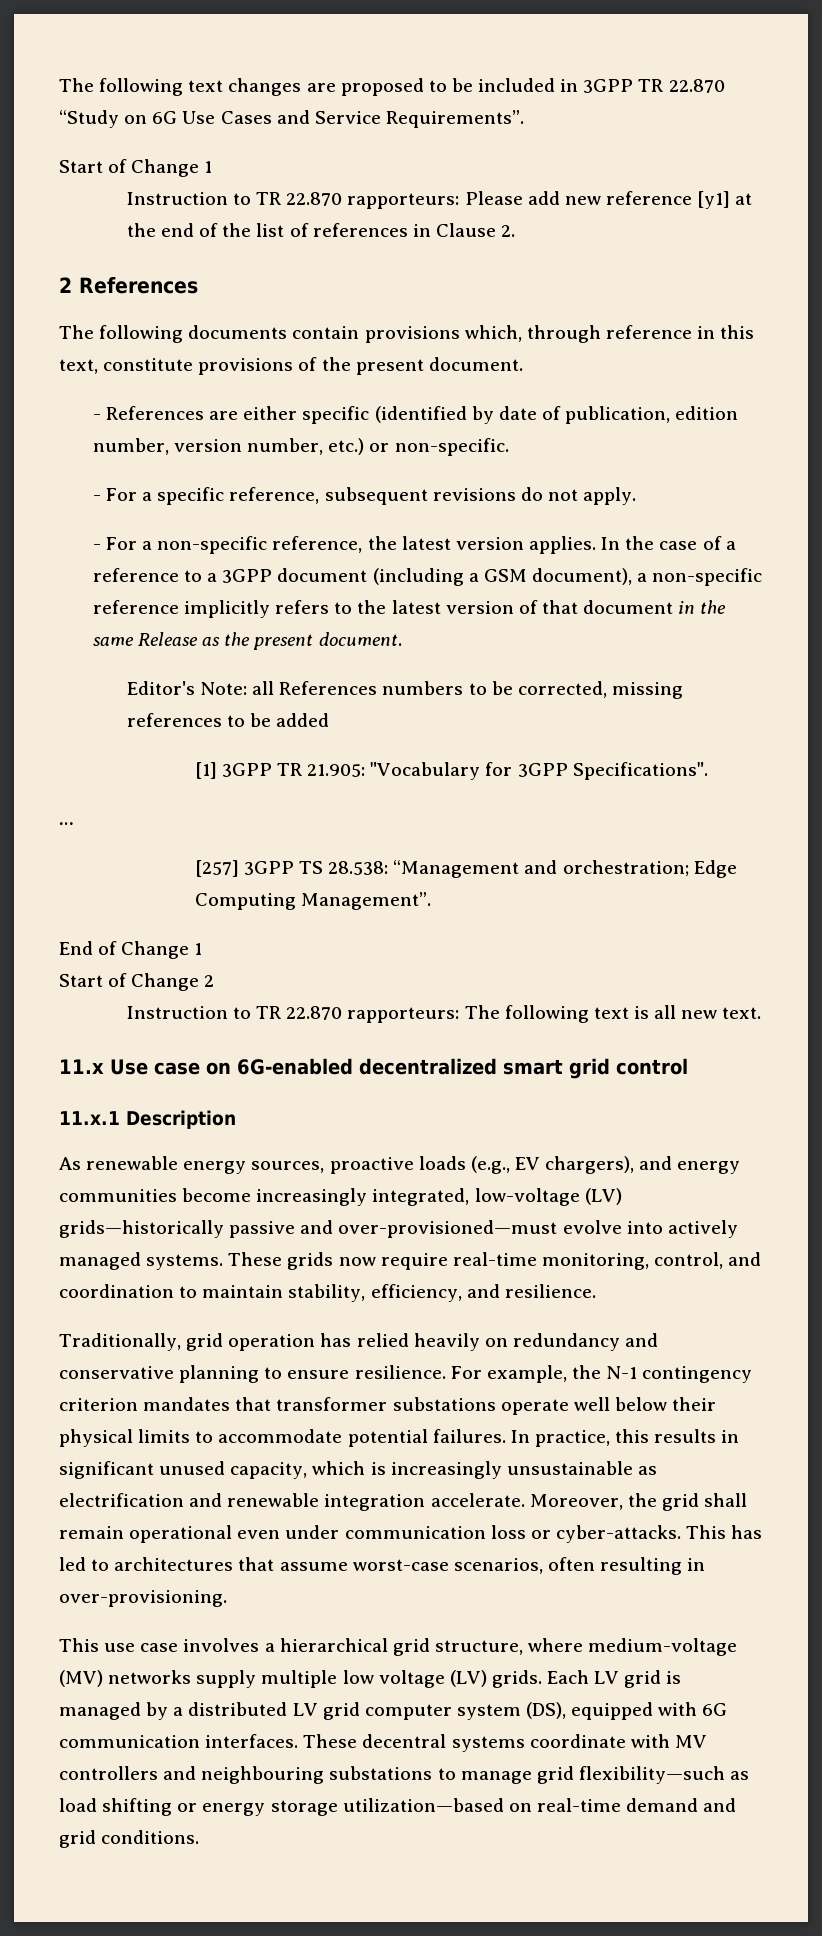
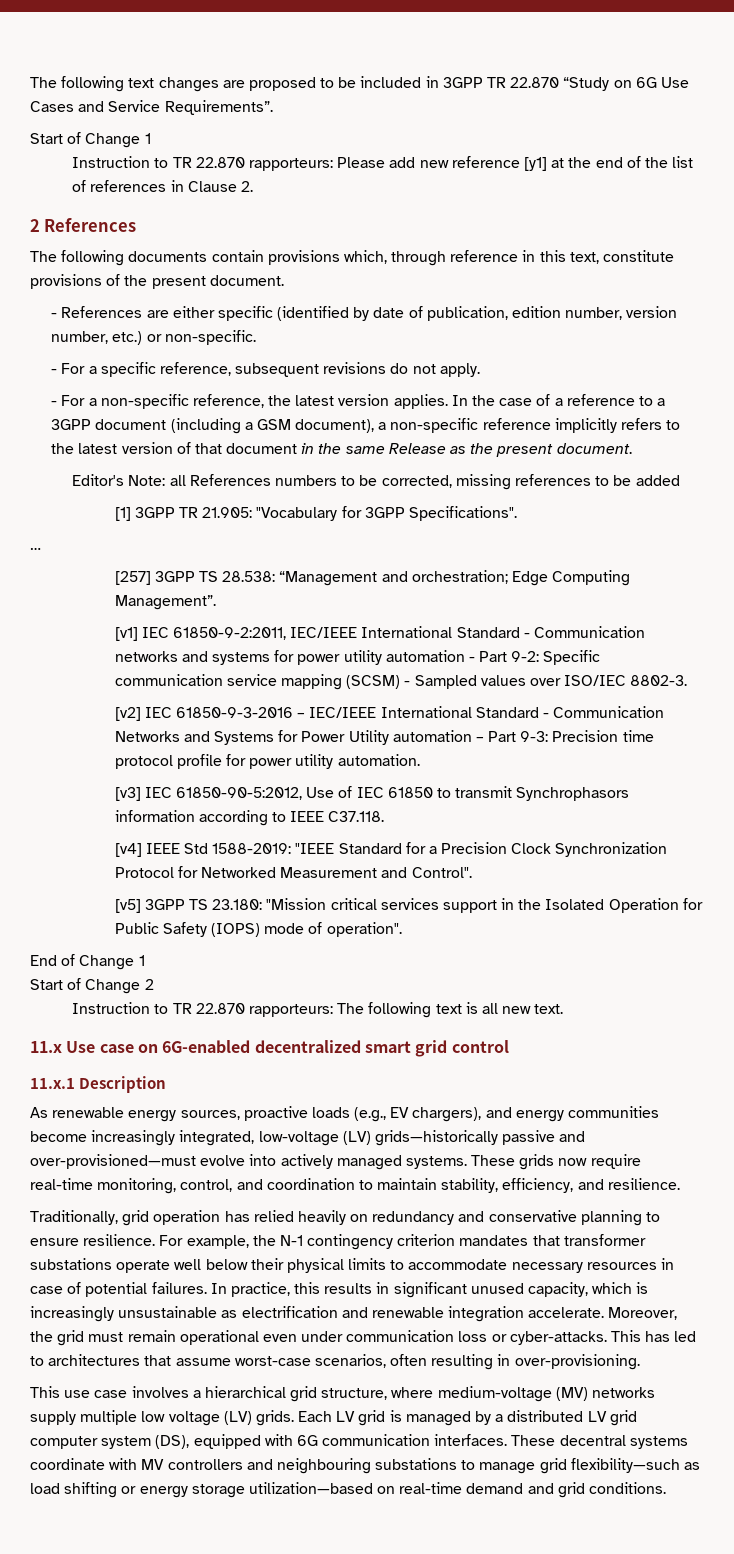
+ [v1] IEC 61850-9-2:2011, IEC/IEEE International Standard - Communication networks and systems for power utility automation - Part 9-2: Specific communication service mapping (SCSM) - Sampled values over ISO/IEC 8802-3.
+ [v2] IEC 61850-9-3-2016 – IEC/IEEE International Standard - Communication Networks and Systems for Power Utility automation – Part 9-3: Precision time protocol profile for power utility automation.
+ [v3] IEC 61850-90-5:2012, Use of IEC 61850 to transmit Synchrophasors information according to IEEE C37.118.
+ [v4] IEEE Std 1588-2019: "IEEE Standard for a Precision Clock Synchronization Protocol for Networked Measurement and Control".
+ [v5] 3GPP TS 23.180: "Mission critical services support in the Isolated Operation for Public Safety (IOPS) mode of operation".
- For example, the N-1 contingency criterion mandates that transformer substations operate well below their physical limits to accommodate potential failures.
+ For example, the N-1 contingency criterion mandates that transformer substations operate well below their physical limits to accommodate necessary resources in case of potential failures.
- Moreover, the grid shall remain operational even under communication loss or cyber-attacks.
+ Moreover, the grid must remain operational even under communication loss or cyber-attacks.

